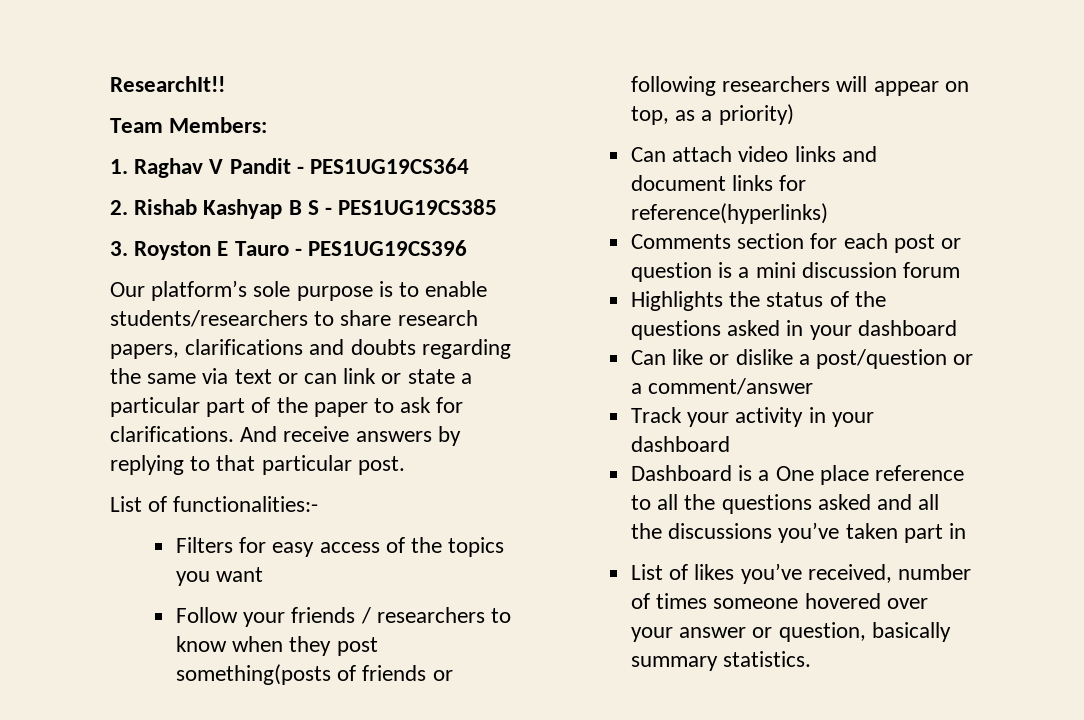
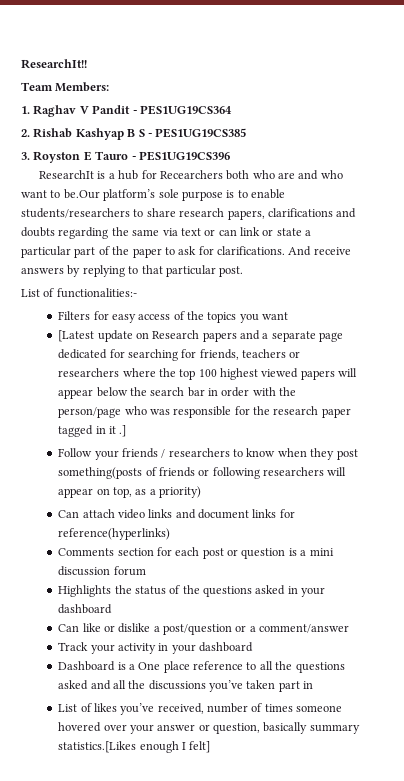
- Our platform’s sole purpose is to enable students/researchers to share research papers, clarifications and doubts regarding the same via text or can link or state a particular part of the paper to ask for clarifications.
+ ResearchIt is a hub for Recearchers both who are and who want to be.Our platform’s sole purpose is to enable students/researchers to share research papers, clarifications and doubts regarding the same via text or can link or state a particular part of the paper to ask for clarifications.
+ [Latest update on Research papers and a separate page dedicated for searching for friends, teachers or researchers where the top 100 highest viewed papers will appear below the search bar in order with the person/page who was responsible for the research paper tagged in it .]
- List of likes you’ve received, number of times someone hovered over your answer or question, basically summary statistics.
+ List of likes you’ve received, number of times someone hovered over your answer or question, basically summary statistics.[Likes enough I felt]

